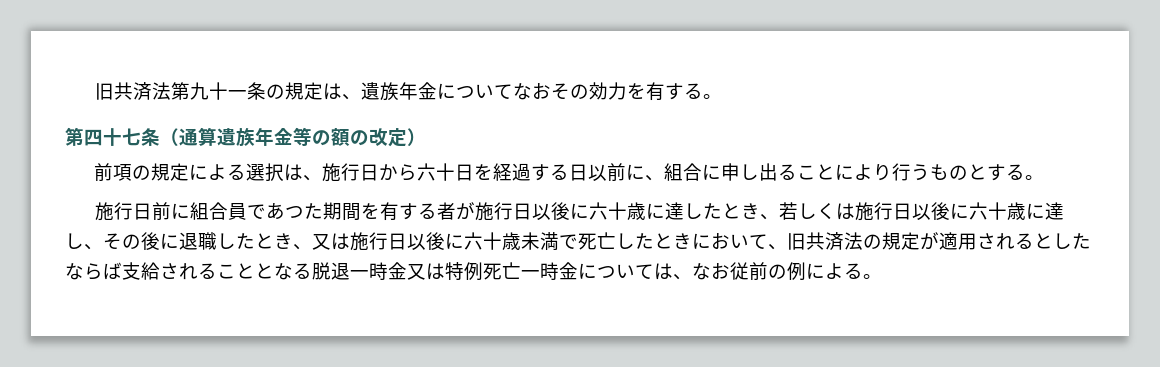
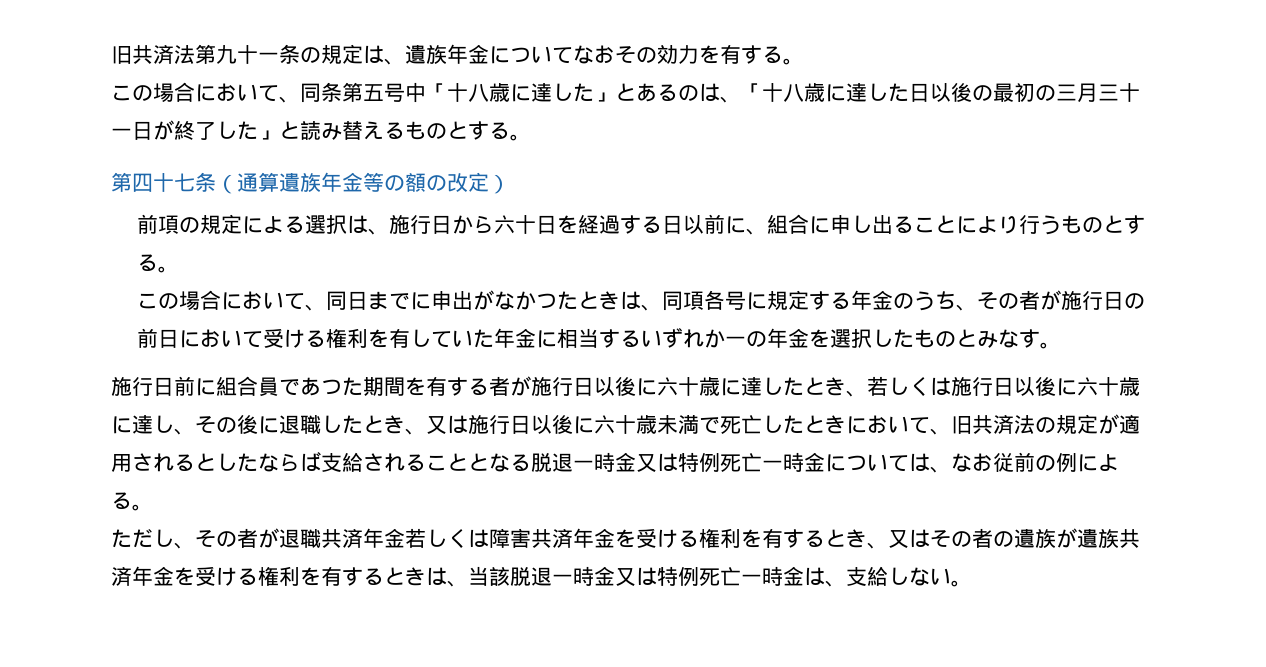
+ この場合において、同条第五号中「十八歳に達した」とあるのは、「十八歳に達した日以後の最初の三月三十一日が終了した」と読み替えるものとする。
+ この場合において、同日までに申出がなかつたときは、同項各号に規定する年金のうち、その者が施行日の前日において受ける権利を有していた年金に相当するいずれか一の年金を選択したものとみなす。
+ ただし、その者が退職共済年金若しくは障害共済年金を受ける権利を有するとき、又はその者の遺族が遺族共済年金を受ける権利を有するときは、当該脱退一時金又は特例死亡一時金は、支給しない。

